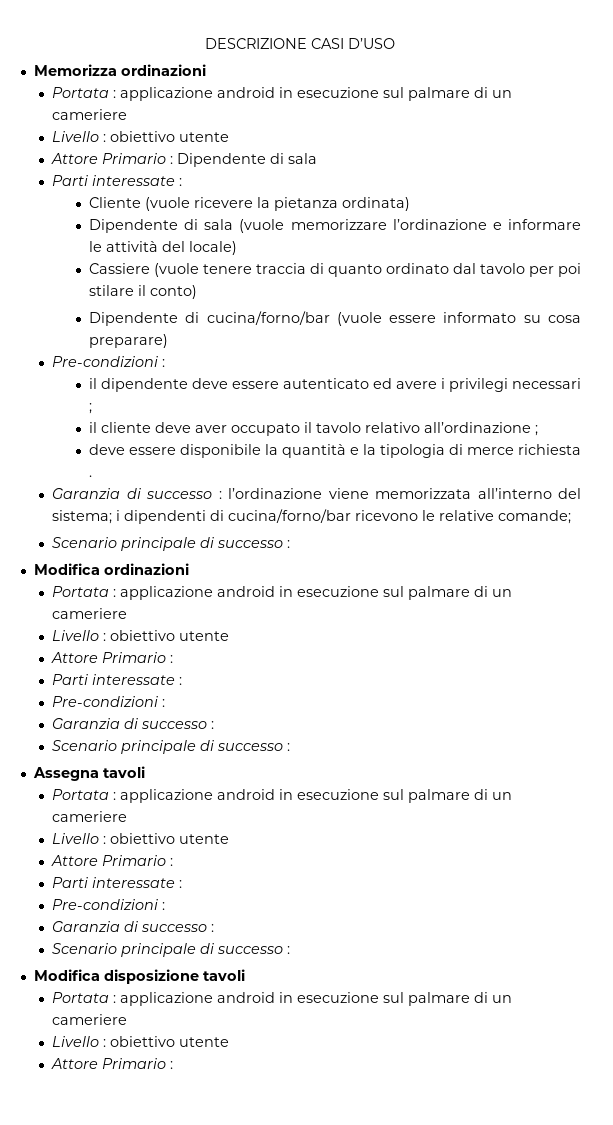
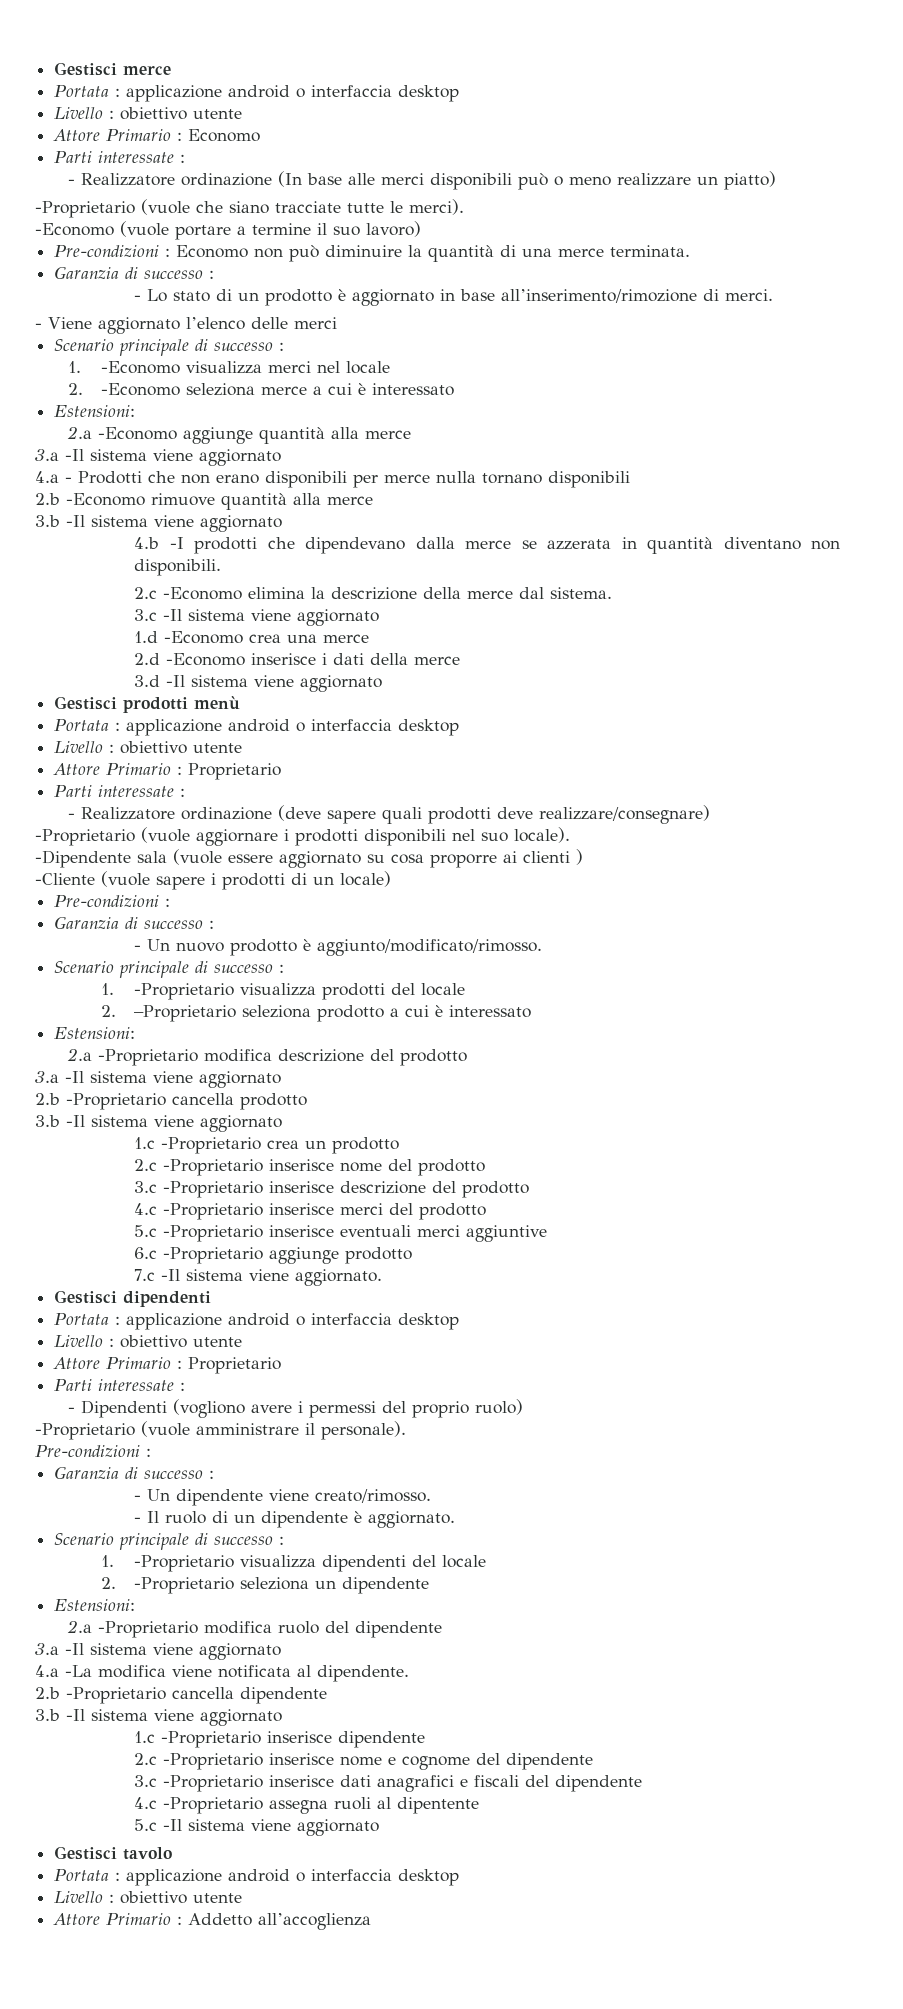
- DESCRIZIONE CASI D’USO
- Memorizza ordinazioni
- Portata : applicazione android in esecuzione sul palmare di un cameriere
+ Gestisci merce
+ Portata : applicazione android o interfaccia desktop
  Livello : obiettivo utente
- Attore Primario : Dipendente di sala
+ Attore Primario : Economo
  Parti interessate :
- Cliente (vuole ricevere la pietanza ordinata)
- Dipendente di sala (vuole memorizzare l’ordinazione e informare le attività del locale)
- Cassiere (vuole tenere traccia di quanto ordinato dal tavolo per poi stilare il conto)
- Dipendente di cucina/forno/bar (vuole essere informato su cosa preparare)
- Pre-condizioni :
- il dipendente deve essere autenticato ed avere i privilegi necessari ;
- il cliente deve aver occupato il tavolo relativo all’ordinazione ;
- deve essere disponibile la quantità e la tipologia di merce richiesta .
- Garanzia di successo : l’ordinazione viene memorizzata all’interno del sistema; i dipendenti di cucina/forno/bar ricevono le relative comande;
+ - Realizzatore ordinazione (In base alle merci disponibili può o meno realizzare un piatto)
+ -Proprietario (vuole che siano tracciate tutte le merci).
+ -Economo (vuole portare a termine il suo lavoro)
+ Pre-condizioni : Economo non può diminuire la quantità di una merce terminata.
+ Garanzia di successo :
+ - Lo stato di un prodotto è aggiornato in base all’inserimento/rimozione di merci.
+ - Viene aggiornato l’elenco delle merci
  Scenario principale di successo :
- Modifica ordinazioni
- Portata : applicazione android in esecuzione sul palmare di un cameriere
+ 1. -Economo visualizza merci nel locale
+ 2. -Economo seleziona merce a cui è interessato
+ Estensioni:
+ 2.a -Economo aggiunge quantità alla merce
+ 3.a -Il sistema viene aggiornato
+ 4.a - Prodotti che non erano disponibili per merce nulla tornano disponibili
+ 2.b -Economo rimuove quantità alla merce
+ 3.b -Il sistema viene aggiornato
+ 4.b -I prodotti che dipendevano dalla merce se azzerata in quantità diventano non disponibili.
+ 2.c -Economo elimina la descrizione della merce dal sistema.
+ 3.c -Il sistema viene aggiornato
+ 1.d -Economo crea una merce
+ 2.d -Economo inserisce i dati della merce
+ 3.d -Il sistema viene aggiornato
+ Gestisci prodotti menù
+ Portata : applicazione android o interfaccia desktop
  Livello : obiettivo utente
- Attore Primario :
+ Attore Primario : Proprietario
  Parti interessate :
+ - Realizzatore ordinazione (deve sapere quali prodotti deve realizzare/consegnare)
+ -Proprietario (vuole aggiornare i prodotti disponibili nel suo locale).
+ -Dipendente sala (vuole essere aggiornato su cosa proporre ai clienti )
+ -Cliente (vuole sapere i prodotti di un locale)
  Pre-condizioni :
  Garanzia di successo :
+ - Un nuovo prodotto è aggiunto/modificato/rimosso.
  Scenario principale di successo :
- Assegna tavoli
- Portata : applicazione android in esecuzione sul palmare di un cameriere
+ 1. -Proprietario visualizza prodotti del locale
+ 2. –Proprietario seleziona prodotto a cui è interessato
+ Estensioni:
+ 2.a -Proprietario modifica descrizione del prodotto
+ 3.a -Il sistema viene aggiornato
+ 2.b -Proprietario cancella prodotto
+ 3.b -Il sistema viene aggiornato
+ 1.c -Proprietario crea un prodotto
+ 2.c -Proprietario inserisce nome del prodotto
+ 3.c -Proprietario inserisce descrizione del prodotto
+ 4.c -Proprietario inserisce merci del prodotto
+ 5.c -Proprietario inserisce eventuali merci aggiuntive
+ 6.c -Proprietario aggiunge prodotto
+ 7.c -Il sistema viene aggiornato.
+ Gestisci dipendenti
+ Portata : applicazione android o interfaccia desktop
  Livello : obiettivo utente
- Attore Primario :
+ Attore Primario : Proprietario
  Parti interessate :
+ - Dipendenti (vogliono avere i permessi del proprio ruolo)
+ -Proprietario (vuole amministrare il personale).
  Pre-condizioni :
  Garanzia di successo :
+ - Un dipendente viene creato/rimosso.
+ - Il ruolo di un dipendente è aggiornato.
  Scenario principale di successo :
- Modifica disposizione tavoli
- Portata : applicazione android in esecuzione sul palmare di un cameriere
+ 1. -Proprietario visualizza dipendenti del locale
+ 2. -Proprietario seleziona un dipendente
+ Estensioni:
+ 2.a -Proprietario modifica ruolo del dipendente
+ 3.a -Il sistema viene aggiornato
+ 4.a -La modifica viene notificata al dipendente.
+ 2.b -Proprietario cancella dipendente
+ 3.b -Il sistema viene aggiornato
+ 1.c -Proprietario inserisce dipendente
+ 2.c -Proprietario inserisce nome e cognome del dipendente
+ 3.c -Proprietario inserisce dati anagrafici e fiscali del dipendente
+ 4.c -Proprietario assegna ruoli al dipentente
+ 5.c -Il sistema viene aggiornato
+ Gestisci tavolo
+ Portata : applicazione android o interfaccia desktop
  Livello : obiettivo utente
- Attore Primario :
+ Attore Primario : Addetto all’accoglienza

